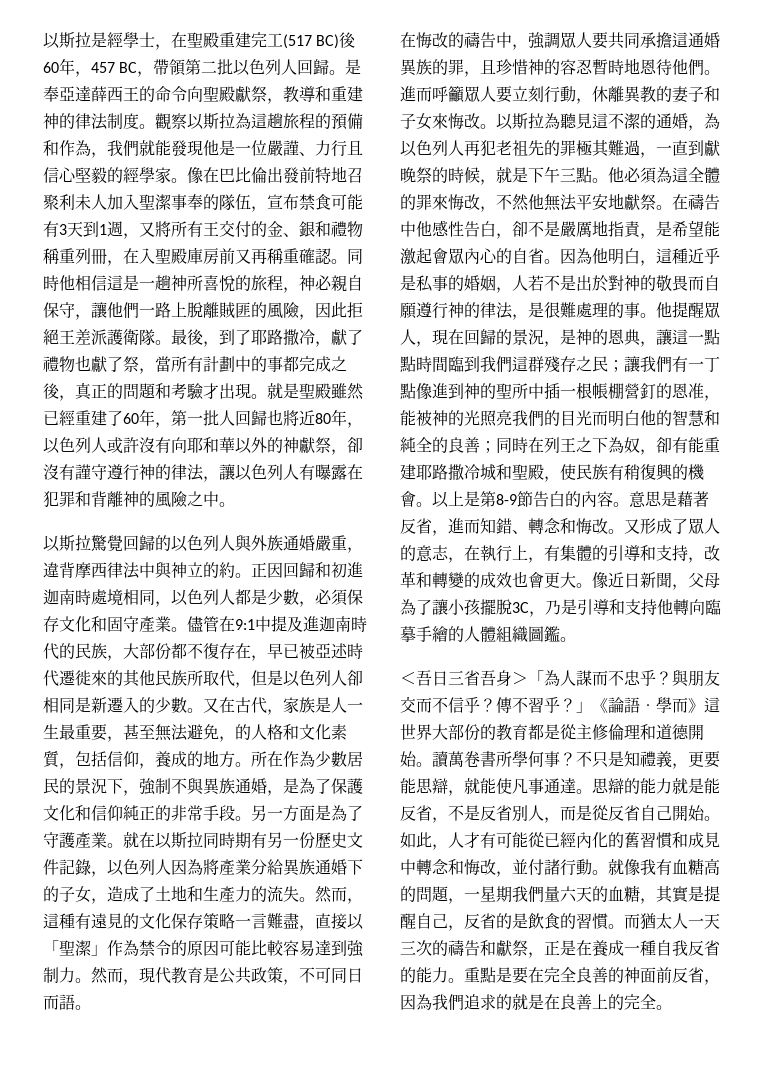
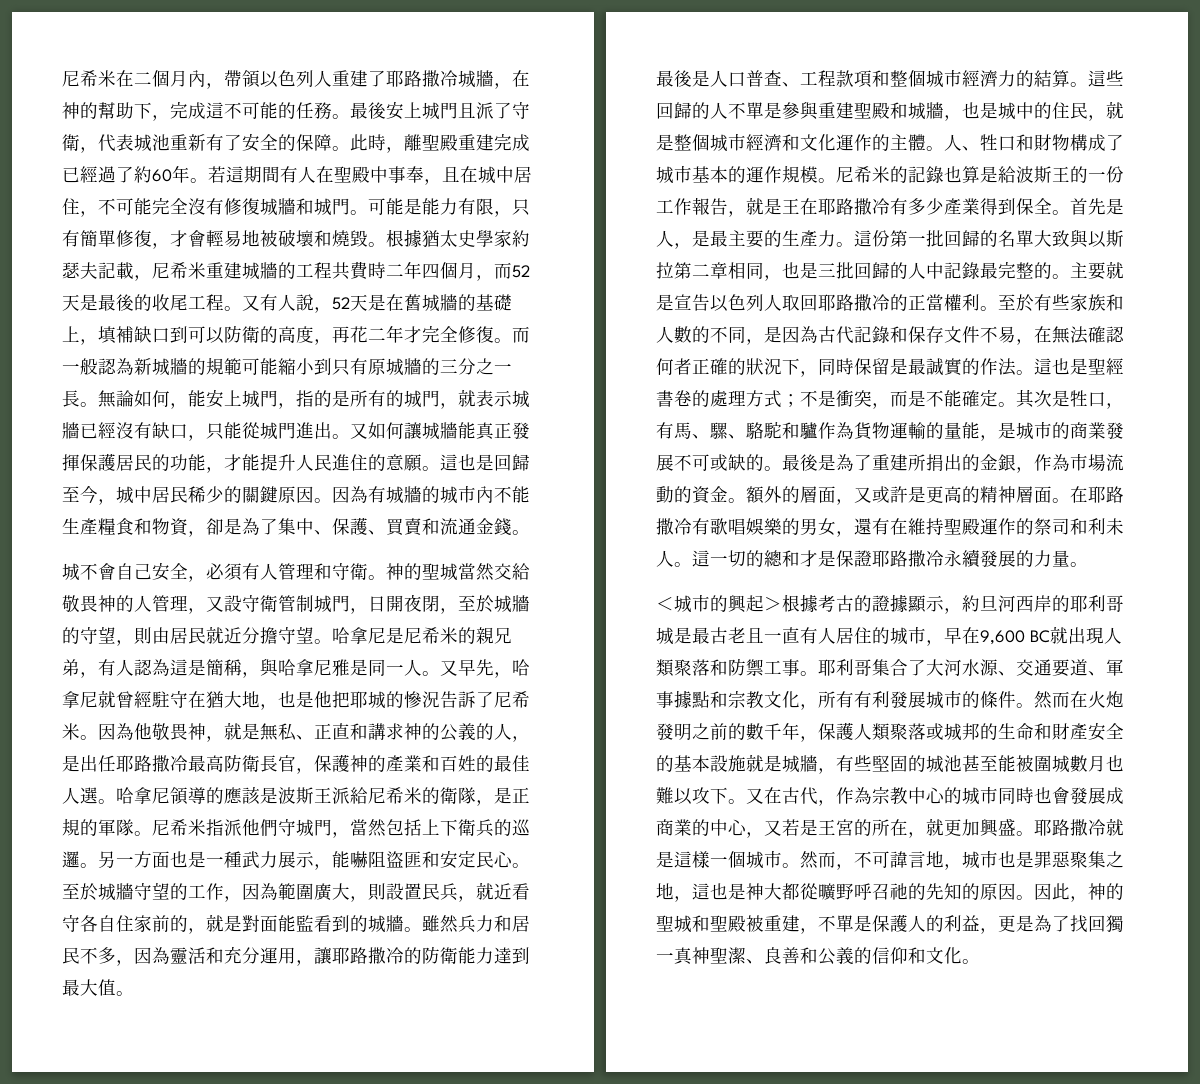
- 以斯拉是經學士，在聖殿重建完工(517 BC)後60年，457 BC，帶領第二批以色列人回歸。是奉亞達薛西王的命令向聖殿獻祭，教導和重建神的律法制度。觀察以斯拉為這趟旅程的預備和作為，我們就能發現他是一位嚴謹、力行且信心堅毅的經學家。像在巴比倫出發前特地召聚利未人加入聖潔事奉的隊伍，宣布禁食可能有3天到1週，又將所有王交付的金、銀和禮物稱重列冊，在入聖殿庫房前又再稱重確認。同時他相信這是一趟神所喜悅的旅程，神必親自保守，讓他們一路上脫離賊匪的風險，因此拒絕王差派護衛隊。最後，到了耶路撒冷，獻了禮物也獻了祭，當所有計劃中的事都完成之後，真正的問題和考驗才出現。就是聖殿雖然已經重建了60年，第一批人回歸也將近80年，以色列人或許沒有向耶和華以外的神獻祭，卻沒有謹守遵行神的律法，讓以色列人有曝露在犯罪和背離神的風險之中。
- 以斯拉驚覺回歸的以色列人與外族通婚嚴重，違背摩西律法中與神立的約。正因回歸和初進迦南時處境相同，以色列人都是少數，必須保存文化和固守產業。儘管在9:1中提及進迦南時代的民族，大部份都不復存在，早已被亞述時代遷徙來的其他民族所取代，但是以色列人卻相同是新遷入的少數。又在古代，家族是人一生最重要，甚至無法避免，的人格和文化素質，包括信仰，養成的地方。所在作為少數居民的景況下，強制不與異族通婚，是為了保護文化和信仰純正的非常手段。另一方面是為了守護產業。就在以斯拉同時期有另一份歷史文件記錄，以色列人因為將產業分給異族通婚下的子女，造成了土地和生產力的流失。然而，這種有遠見的文化保存策略一言難盡，直接以「聖潔」作為禁令的原因可能比較容易達到強制力。然而，現代教育是公共政策，不可同日而語。
- 在悔改的禱告中，強調眾人要共同承擔這通婚異族的罪，且珍惜神的容忍暫時地恩待他們。進而呼籲眾人要立刻行動，休離異教的妻子和子女來悔改。以斯拉為聽見這不潔的通婚，為以色列人再犯老祖先的罪極其難過，一直到獻晚祭的時候，就是下午三點。他必須為這全體的罪來悔改，不然他無法平安地獻祭。在禱告中他感性告白，卻不是嚴厲地指責，是希望能激起會眾內心的自省。因為他明白，這種近乎是私事的婚姻，人若不是出於對神的敬畏而自願遵行神的律法，是很難處理的事。他提醒眾人，現在回歸的景況，是神的恩典，讓這一點點時間臨到我們這群殘存之民；讓我們有一丁點像進到神的聖所中插一根帳棚營釘的恩准，能被神的光照亮我們的目光而明白他的智慧和純全的良善；同時在列王之下為奴，卻有能重建耶路撒冷城和聖殿，使民族有稍復興的機會。以上是第8-9節告白的內容。意思是藉著反省，進而知錯、轉念和悔改。又形成了眾人的意志，在執行上，有集體的引導和支持，改革和轉變的成效也會更大。像近日新聞，父母為了讓小孩擺脫3C，乃是引導和支持他轉向臨摹手繪的人體組織圖鑑。
- ＜吾日三省吾身＞「為人謀而不忠乎？與朋友交而不信乎？傳不習乎？」《論語‧學而》這世界大部份的教育都是從主修倫理和道德開始。讀萬卷書所學何事？不只是知禮義，更要能思辯，就能使凡事通達。思辯的能力就是能反省，不是反省別人，而是從反省自己開始。如此，人才有可能從已經內化的舊習慣和成見中轉念和悔改，並付諸行動。就像我有血糖高的問題，一星期我們量六天的血糖，其實是提醒自己，反省的是飲食的習慣。而猶太人一天三次的禱告和獻祭，正是在養成一種自我反省的能力。重點是要在完全良善的神面前反省，因為我們追求的就是在良善上的完全。
+ 尼希米在二個月內，帶領以色列人重建了耶路撒冷城牆，在神的幫助下，完成這不可能的任務。最後安上城門且派了守衛，代表城池重新有了安全的保障。此時，離聖殿重建完成已經過了約60年。若這期間有人在聖殿中事奉，且在城中居住，不可能完全沒有修復城牆和城門。可能是能力有限，只有簡單修復，才會輕易地被破壞和燒毀。根據猶太史學家約瑟夫記載，尼希米重建城牆的工程共費時二年四個月，而52天是最後的收尾工程。又有人說，52天是在舊城牆的基礎上，填補缺口到可以防衛的高度，再花二年才完全修復。而一般認為新城牆的規範可能縮小到只有原城牆的三分之一長。無論如何，能安上城門，指的是所有的城門，就表示城牆已經沒有缺口，只能從城門進出。又如何讓城牆能真正發揮保護居民的功能，才能提升人民進住的意願。這也是回歸至今，城中居民稀少的關鍵原因。因為有城牆的城市內不能生產糧食和物資，卻是為了集中、保護、買賣和流通金錢。
+ 城不會自己安全，必須有人管理和守衛。神的聖城當然交給敬畏神的人管理，又設守衛管制城門，日開夜閉，至於城牆的守望，則由居民就近分擔守望。哈拿尼是尼希米的親兄弟，有人認為這是簡稱，與哈拿尼雅是同一人。又早先，哈拿尼就曾經駐守在猶大地，也是他把耶城的慘況告訴了尼希米。因為他敬畏神，就是無私、正直和講求神的公義的人，是出任耶路撒冷最高防衛長官，保護神的產業和百姓的最佳人選。哈拿尼領導的應該是波斯王派給尼希米的衛隊，是正規的軍隊。尼希米指派他們守城門，當然包括上下衛兵的巡邏。另一方面也是一種武力展示，能嚇阻盜匪和安定民心。至於城牆守望的工作，因為範圍廣大，則設置民兵，就近看守各自住家前的，就是對面能監看到的城牆。雖然兵力和居民不多，因為靈活和充分運用，讓耶路撒冷的防衛能力達到最大值。
+ 最後是人口普查、工程款項和整個城市經濟力的結算。這些回歸的人不單是參與重建聖殿和城牆，也是城中的住民，就是整個城市經濟和文化運作的主體。人、牲口和財物構成了城市基本的運作規模。尼希米的記錄也算是給波斯王的一份工作報告，就是王在耶路撒冷有多少產業得到保全。首先是人，是最主要的生產力。這份第一批回歸的名單大致與以斯拉第二章相同，也是三批回歸的人中記錄最完整的。主要就是宣告以色列人取回耶路撒冷的正當權利。至於有些家族和人數的不同，是因為古代記錄和保存文件不易，在無法確認何者正確的狀況下，同時保留是最誠實的作法。這也是聖經書卷的處理方式；不是衝突，而是不能確定。其次是牲口，有馬、騾、駱駝和驢作為貨物運輸的量能，是城市的商業發展不可或缺的。最後是為了重建所捐出的金銀，作為市場流動的資金。額外的層面，又或許是更高的精神層面。在耶路撒冷有歌唱娛樂的男女，還有在維持聖殿運作的祭司和利未人。這一切的總和才是保證耶路撒冷永續發展的力量。
+ ＜城市的興起＞根據考古的證據顯示，約旦河西岸的耶利哥城是最古老且一直有人居住的城市，早在9,600 BC就出現人類聚落和防禦工事。耶利哥集合了大河水源、交通要道、軍事據點和宗教文化，所有有利發展城市的條件。然而在火炮發明之前的數千年，保護人類聚落或城邦的生命和財產安全的基本設施就是城牆，有些堅固的城池甚至能被圍城數月也難以攻下。又在古代，作為宗教中心的城市同時也會發展成商業的中心，又若是王宮的所在，就更加興盛。耶路撒冷就是這樣一個城市。然而，不可諱言地，城市也是罪惡聚集之地，這也是神大都從曠野呼召祂的先知的原因。因此，神的聖城和聖殿被重建，不單是保護人的利益，更是為了找回獨一真神聖潔、良善和公義的信仰和文化。

